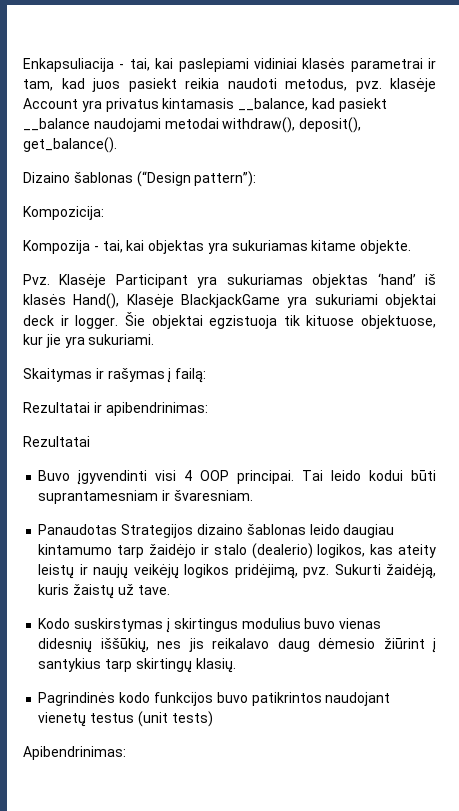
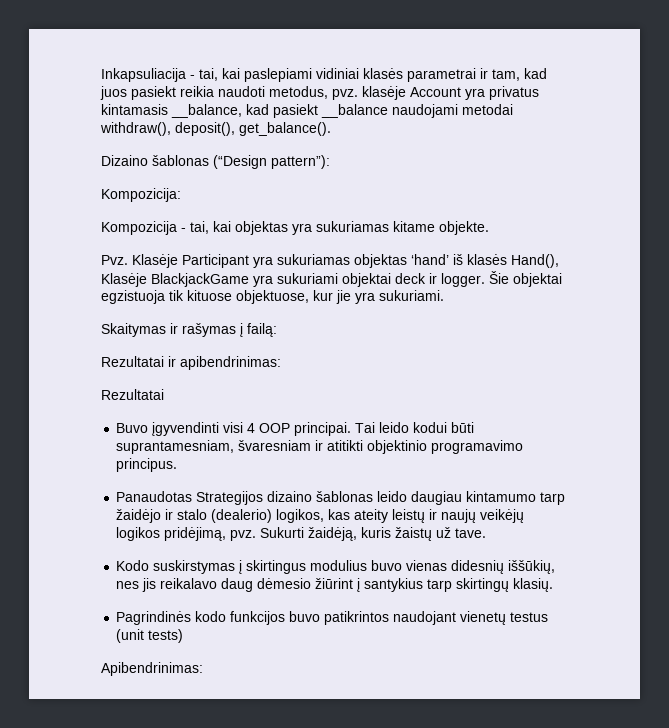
- Enkapsuliacija - tai, kai paslepiami vidiniai klasės parametrai ir tam, kad juos pasiekt reikia naudoti metodus, pvz. klasėje Account yra privatus kintamasis __balance, kad pasiekt __balance naudojami metodai withdraw(), deposit(), get_balance().
+ Inkapsuliacija - tai, kai paslepiami vidiniai klasės parametrai ir tam, kad juos pasiekt reikia naudoti metodus, pvz. klasėje Account yra privatus kintamasis __balance, kad pasiekt __balance naudojami metodai withdraw(), deposit(), get_balance().
- Kompozija - tai, kai objektas yra sukuriamas kitame objekte.
+ Kompozicija - tai, kai objektas yra sukuriamas kitame objekte.
- Tai leido kodui būti suprantamesniam ir švaresniam.
+ Tai leido kodui būti suprantamesniam, švaresniam ir atitikti objektinio programavimo principus.

